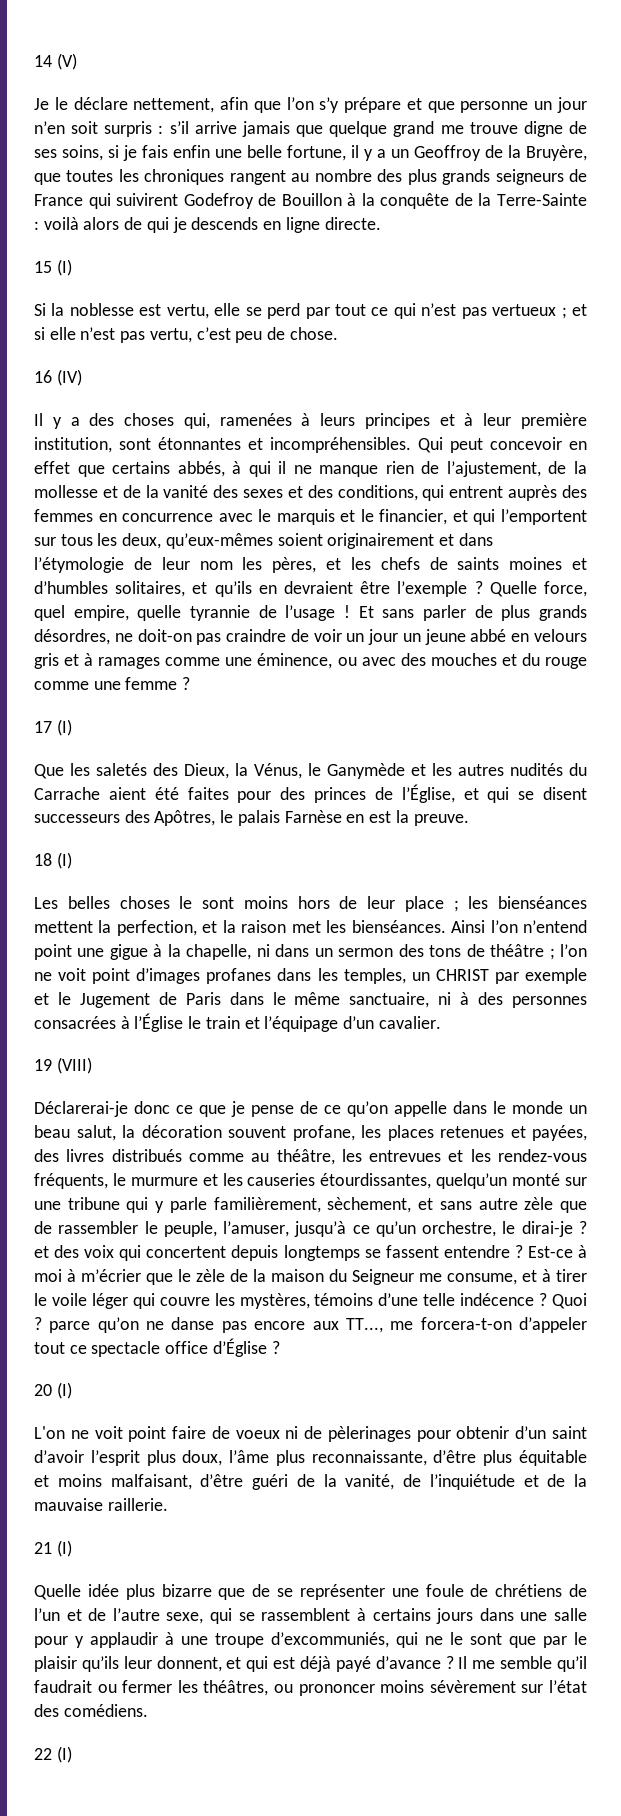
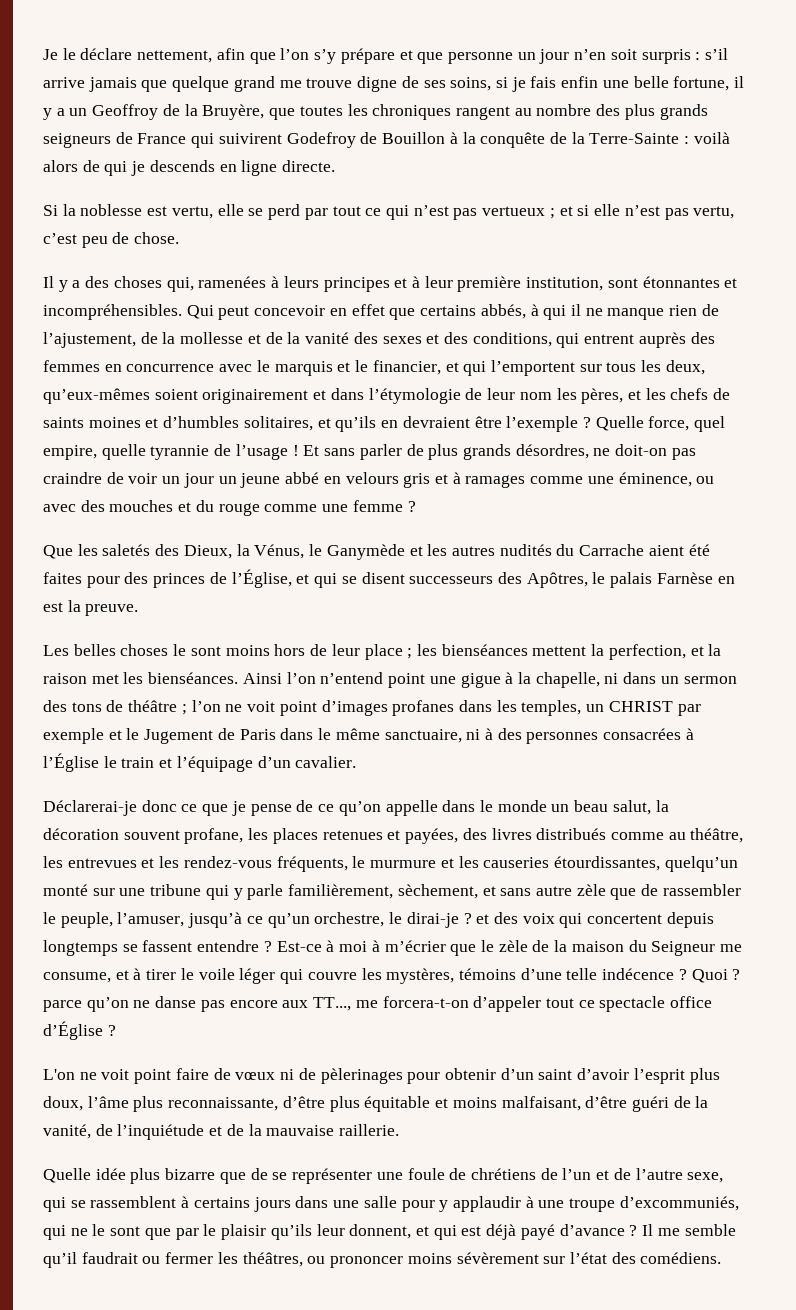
- 14 (V)
- 15 (I)
- 16 (IV)
- 17 (I)
- 18 (I)
- 19 (VIII)
- 20 (I)
- L'on ne voit point faire de voeux ni de pèlerinages pour obtenir d’un saint d’avoir l’esprit plus doux, l’âme plus reconnaissante, d’être plus équitable et moins malfaisant, d’être guéri de la vanité, de l’inquiétude et de la mauvaise raillerie.
+ L'on ne voit point faire de vœux ni de pèlerinages pour obtenir d’un saint d’avoir l’esprit plus doux, l’âme plus reconnaissante, d’être plus équitable et moins malfaisant, d’être guéri de la vanité, de l’inquiétude et de la mauvaise raillerie.
- 21 (I)
- 22 (I)

